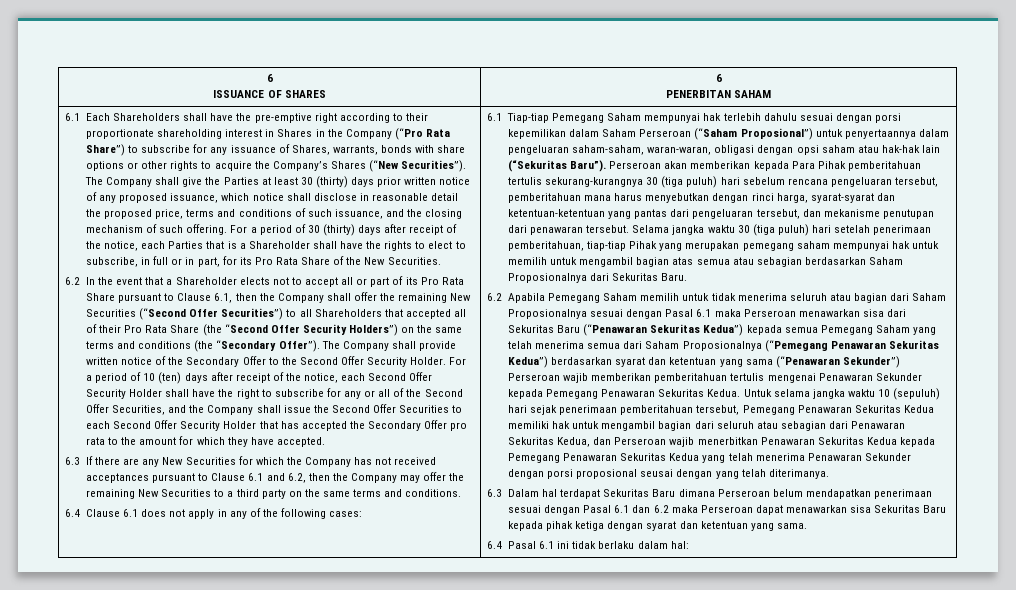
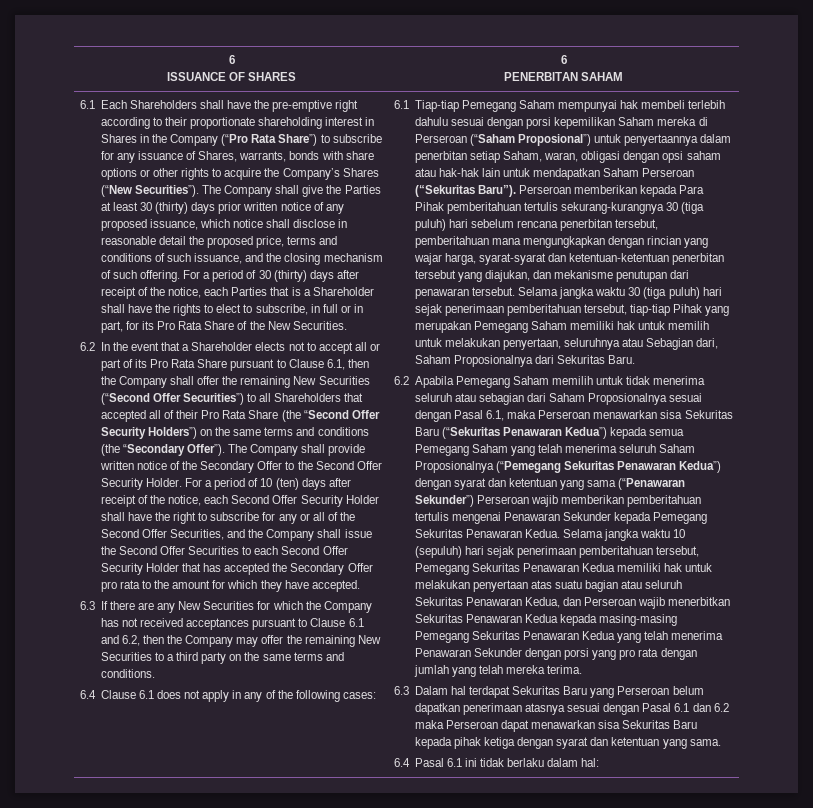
- 6.1 Tiap-tiap Pemegang Saham mempunyai hak terlebih dahulu sesuai dengan porsi kepemilikan dalam Saham Perseroan (“Saham Proposional”) untuk penyertaannya dalam pengeluaran saham-saham, waran-waran, obligasi dengan opsi saham atau hak-hak lain (“Sekuritas Baru”).
+ 6.1 Tiap-tiap Pemegang Saham mempunyai hak membeli terlebih dahulu sesuai dengan porsi kepemilikan Saham mereka di Perseroan (“Saham Proposional”) untuk penyertaannya dalam penerbitan setiap Saham, waran, obligasi dengan opsi saham atau hak-hak lain untuk mendapatkan Saham Perseroan (“Sekuritas Baru”).
- Perseroan akan memberikan kepada Para Pihak pemberitahuan tertulis sekurang-kurangnya 30 (tiga puluh) hari sebelum rencana pengeluaran tersebut, pemberitahuan mana harus menyebutkan dengan rinci harga, syarat-syarat dan ketentuan-ketentuan yang pantas dari pengeluaran tersebut, dan mekanisme penutupan dari penawaran tersebut.
+ Perseroan memberikan kepada Para Pihak pemberitahuan tertulis sekurang-kurangnya 30 (tiga puluh) hari sebelum rencana penerbitan tersebut, pemberitahuan mana mengungkapkan dengan rincian yang wajar harga, syarat-syarat dan ketentuan-ketentuan penerbitan tersebut yang diajukan, dan mekanisme penutupan dari penawaran tersebut.
- Selama jangka waktu 30 (tiga puluh) hari setelah penerimaan pemberitahuan, tiap-tiap Pihak yang merupakan pemegang saham mempunyai hak untuk memilih untuk mengambil bagian atas semua atau sebagian berdasarkan Saham Proposionalnya dari Sekuritas Baru.
+ Selama jangka waktu 30 (tiga puluh) hari sejak penerimaan pemberitahuan tersebut, tiap-tiap Pihak yang merupakan Pemegang Saham memiliki hak untuk memilih untuk melakukan penyertaan, seluruhnya atau Sebagian dari, Saham Proposionalnya dari Sekuritas Baru.
- 6.2 Apabila Pemegang Saham memilih untuk tidak menerima seluruh atau bagian dari Saham Proposionalnya sesuai dengan Pasal 6.1 maka Perseroan menawarkan sisa dari Sekuritas Baru (“Penawaran Sekuritas Kedua”) kepada semua Pemegang Saham yang telah menerima semua dari Saham Proposionalnya (“Pemegang Penawaran Sekuritas Kedua”) berdasarkan syarat dan ketentuan yang sama (“Penawaran Sekunder”) Perseroan wajib memberikan pemberitahuan tertulis mengenai Penawaran Sekunder kepada Pemegang Penawaran Sekuritas Kedua. Untuk selama jangka waktu 10 (sepuluh) hari sejak penerimaan pemberitahuan tersebut, Pemegang Penawaran Sekuritas Kedua memiliki hak untuk mengambil bagian dari seluruh atau sebagian dari Penawaran Sekuritas Kedua, dan Perseroan wajib menerbitkan Penawaran Sekuritas Kedua kepada Pemegang Penawaran Sekuritas Kedua yang telah menerima Penawaran Sekunder dengan porsi proposional seusai dengan yang telah diterimanya.
+ 6.2 Apabila Pemegang Saham memilih untuk tidak menerima seluruh atau sebagian dari Saham Proposionalnya sesuai dengan Pasal 6.1, maka Perseroan menawarkan sisa Sekuritas Baru (“Sekuritas Penawaran Kedua”) kepada semua Pemegang Saham yang telah menerima seluruh Saham Proposionalnya (“Pemegang Sekuritas Penawaran Kedua”) dengan syarat dan ketentuan yang sama (“Penawaran Sekunder”) Perseroan wajib memberikan pemberitahuan tertulis mengenai Penawaran Sekunder kepada Pemegang Sekuritas Penawaran Kedua. Selama jangka waktu 10 (sepuluh) hari sejak penerimaan pemberitahuan tersebut, Pemegang Sekuritas Penawaran Kedua memiliki hak untuk melakukan penyertaan atas suatu bagian atau seluruh Sekuritas Penawaran Kedua, dan Perseroan wajib menerbitkan Sekuritas Penawaran Kedua kepada masing-masing Pemegang Sekuritas Penawaran Kedua yang telah menerima Penawaran Sekunder dengan porsi yang pro rata dengan jumlah yang telah mereka terima.
- 6.3 Dalam hal terdapat Sekuritas Baru dimana Perseroan belum mendapatkan penerimaan sesuai dengan Pasal 6.1 dan 6.2 maka Perseroan dapat menawarkan sisa Sekuritas Baru kepada pihak ketiga dengan syarat dan ketentuan yang sama.
+ 6.3 Dalam hal terdapat Sekuritas Baru yang Perseroan belum dapatkan penerimaan atasnya sesuai dengan Pasal 6.1 dan 6.2 maka Perseroan dapat menawarkan sisa Sekuritas Baru kepada pihak ketiga dengan syarat dan ketentuan yang sama.

